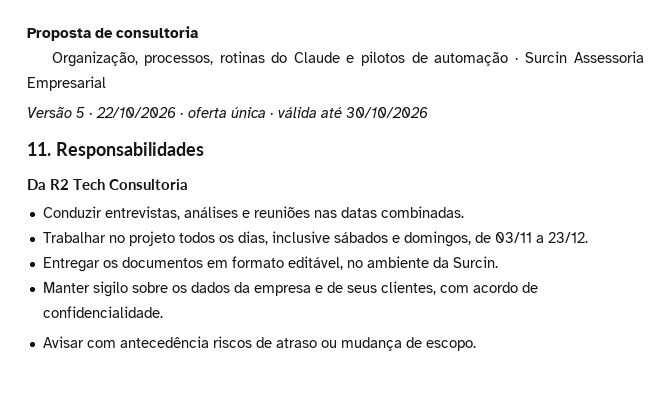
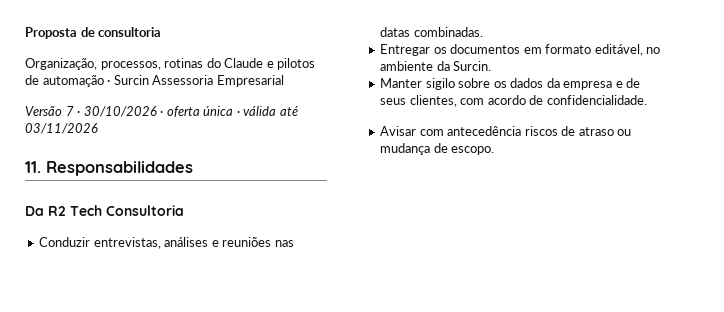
- Versão 5 · 22/10/2026 · oferta única · válida até 30/10/2026
+ Versão 7 · 30/10/2026 · oferta única · válida até 03/11/2026
- Trabalhar no projeto todos os dias, inclusive sábados e domingos, de 03/11 a 23/12.

